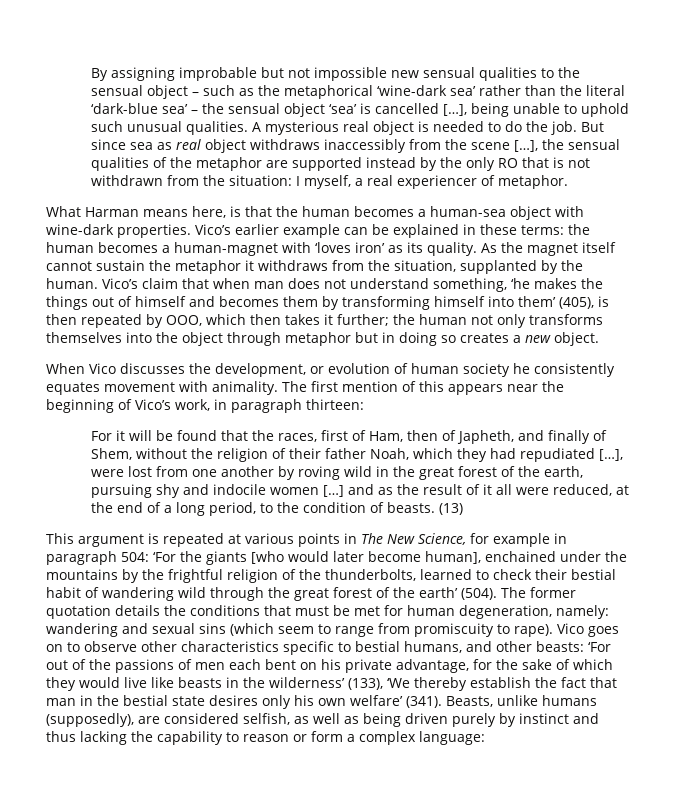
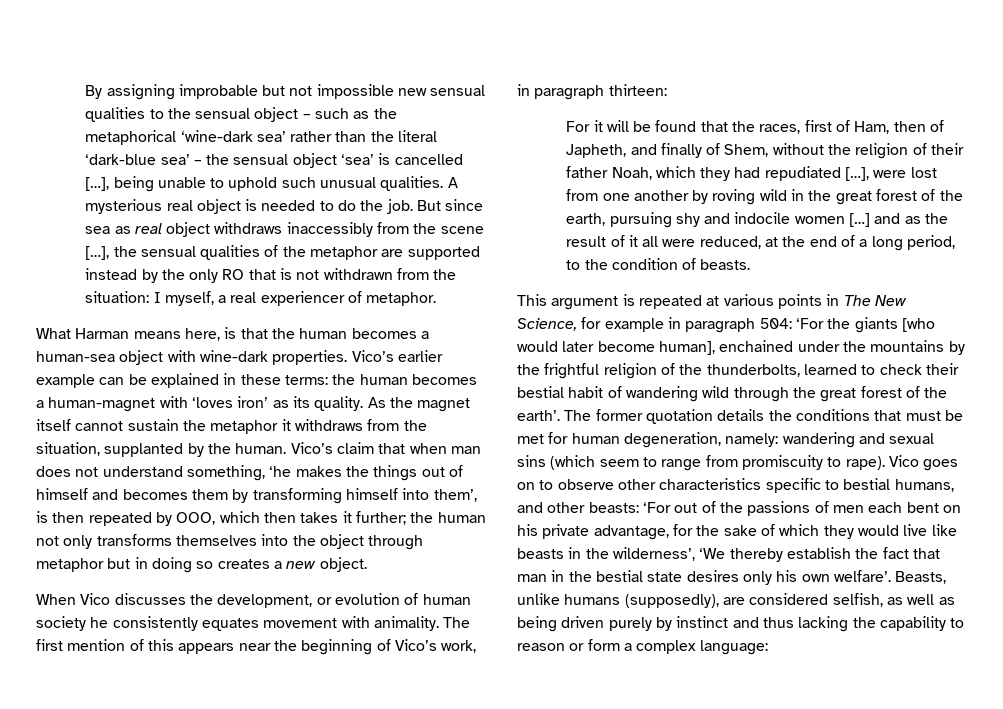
- Vico’s claim that when man does not understand something, ‘he makes the things out of himself and becomes them by transforming himself into them’ (405), is then repeated by OOO, which then takes it further; the human not only transforms themselves into the object through metaphor but in doing so creates a new object.
+ Vico’s claim that when man does not understand something, ‘he makes the things out of himself and becomes them by transforming himself into them’, is then repeated by OOO, which then takes it further; the human not only transforms themselves into the object through metaphor but in doing so creates a new object.
- (13)
- This argument is repeated at various points in The New Science, for example in paragraph 504: ‘For the giants [who would later become human], enchained under the mountains by the frightful religion of the thunderbolts, learned to check their bestial habit of wandering wild through the great forest of the earth’ (504).
+ This argument is repeated at various points in The New Science, for example in paragraph 504: ‘For the giants [who would later become human], enchained under the mountains by the frightful religion of the thunderbolts, learned to check their bestial habit of wandering wild through the great forest of the earth’.
- Vico goes on to observe other characteristics specific to bestial humans, and other beasts: ‘For out of the passions of men each bent on his private advantage, for the sake of which they would live like beasts in the wilderness’ (133), ‘We thereby establish the fact that man in the bestial state desires only his own welfare’ (341).
+ Vico goes on to observe other characteristics specific to bestial humans, and other beasts: ‘For out of the passions of men each bent on his private advantage, for the sake of which they would live like beasts in the wilderness’, ‘We thereby establish the fact that man in the bestial state desires only his own welfare’.

